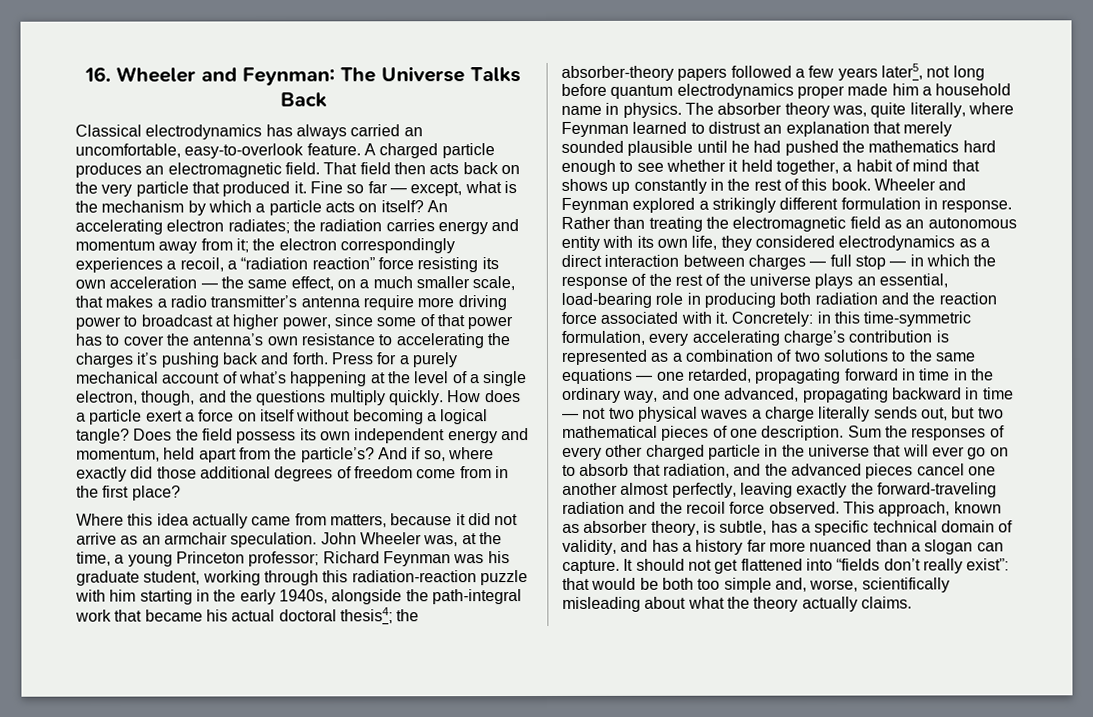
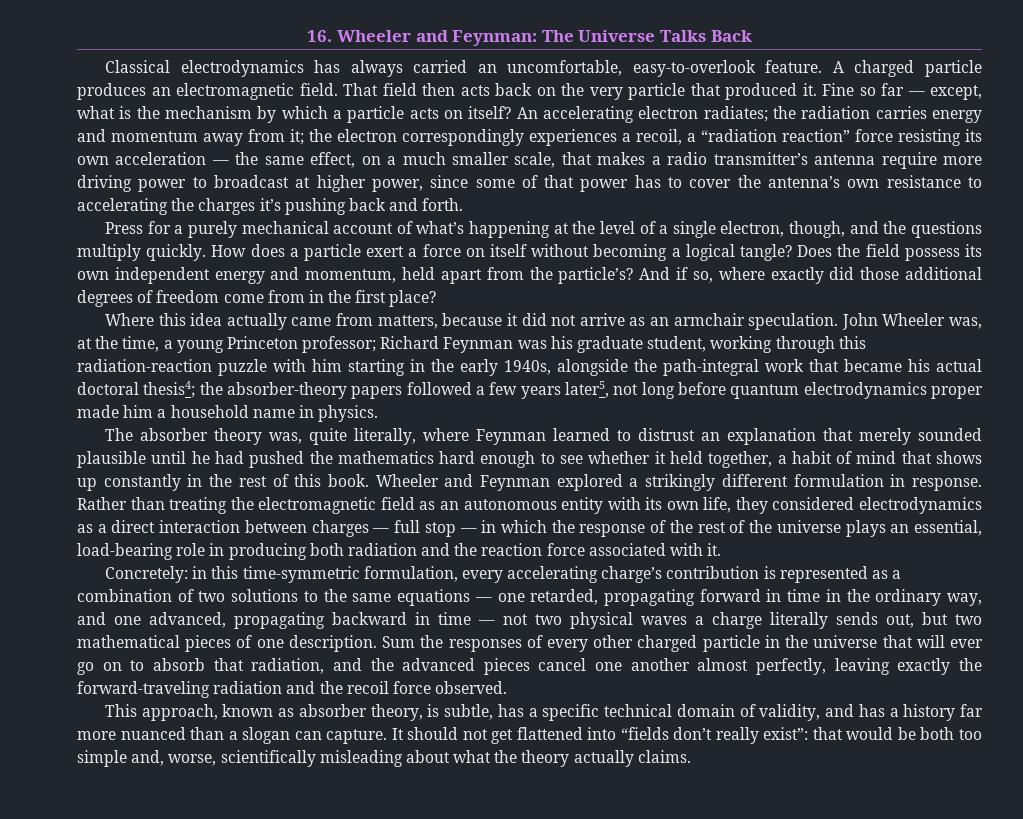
- the electron correspondingly experiences a recoil, a “radiation reaction” force resisting its own acceleration — the same effect, on a much smaller scale, that makes a radio transmitter’s antenna require more driving power to broadcast at higher power, since some of that power has to cover the antenna’s own resistance to accelerating the charges it’s pushing back and forth. Press for a purely mechanical account of what’s happening at the level of a single electron, though, and the questions multiply quickly.
+ the electron correspondingly experiences a recoil, a “radiation reaction” force resisting its own acceleration — the same effect, on a much smaller scale, that makes a radio transmitter’s antenna require more driving power to broadcast at higher power, since some of that power has to cover the antenna’s own resistance to accelerating the charges it’s pushing back and forth.
+ Press for a purely mechanical account of what’s happening at the level of a single electron, though, and the questions multiply quickly.
- the absorber-theory papers followed a few years later5, not long before quantum electrodynamics proper made him a household name in physics. The absorber theory was, quite literally, where Feynman learned to distrust an explanation that merely sounded plausible until he had pushed the mathematics hard enough to see whether it held together, a habit of mind that shows up constantly in the rest of this book.
+ the absorber-theory papers followed a few years later5, not long before quantum electrodynamics proper made him a household name in physics.
+ The absorber theory was, quite literally, where Feynman learned to distrust an explanation that merely sounded plausible until he had pushed the mathematics hard enough to see whether it held together, a habit of mind that shows up constantly in the rest of this book.
- Rather than treating the electromagnetic field as an autonomous entity with its own life, they considered electrodynamics as a direct interaction between charges — full stop — in which the response of the rest of the universe plays an essential, load-bearing role in producing both radiation and the reaction force associated with it. Concretely:
+ Rather than treating the electromagnetic field as an autonomous entity with its own life, they considered electrodynamics as a direct interaction between charges — full stop — in which the response of the rest of the universe plays an essential, load-bearing role in producing both radiation and the reaction force associated with it.
+ Concretely:
- Sum the responses of every other charged particle in the universe that will ever go on to absorb that radiation, and the advanced pieces cancel one another almost perfectly, leaving exactly the forward-traveling radiation and the recoil force observed. This approach, known as absorber theory, is subtle, has a specific technical domain of validity, and has a history far more nuanced than a slogan can capture.
+ Sum the responses of every other charged particle in the universe that will ever go on to absorb that radiation, and the advanced pieces cancel one another almost perfectly, leaving exactly the forward-traveling radiation and the recoil force observed.
+ This approach, known as absorber theory, is subtle, has a specific technical domain of validity, and has a history far more nuanced than a slogan can capture.

